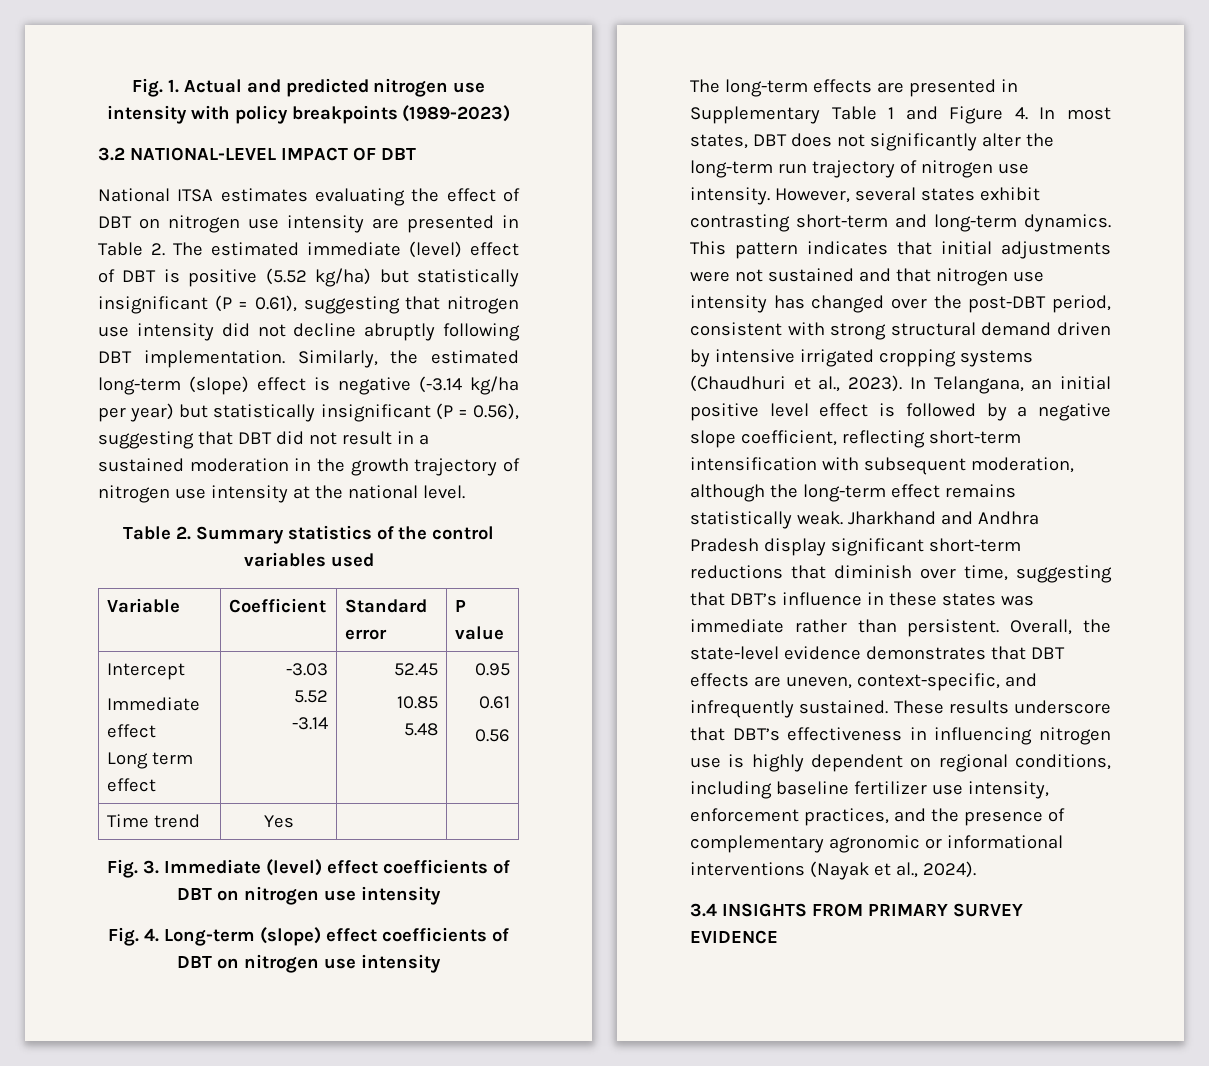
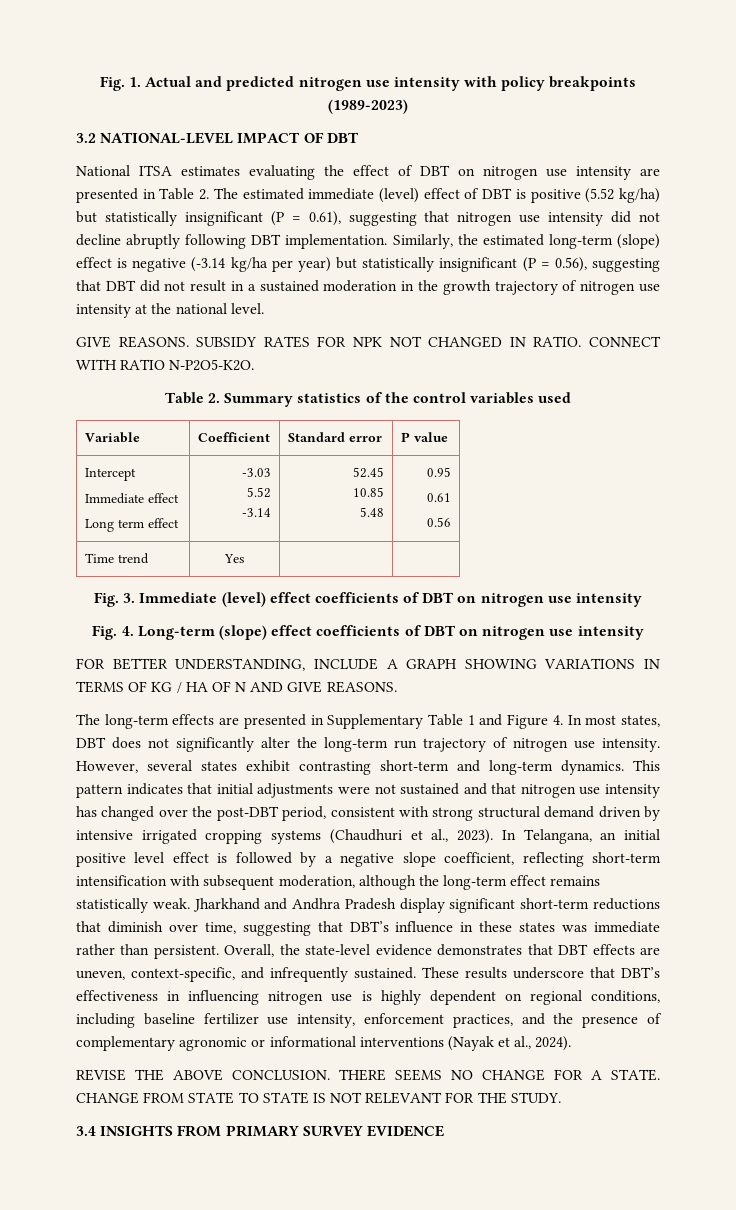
+ GIVE REASONS. SUBSIDY RATES FOR NPK NOT CHANGED IN RATIO. CONNECT WITH RATIO N-P2O5-K2O.
+ FOR BETTER UNDERSTANDING, INCLUDE A GRAPH SHOWING VARIATIONS IN TERMS OF KG / HA OF N AND GIVE REASONS.
+ REVISE THE ABOVE CONCLUSION. THERE SEEMS NO CHANGE FOR A STATE. CHANGE FROM STATE TO STATE IS NOT RELEVANT FOR THE STUDY.

